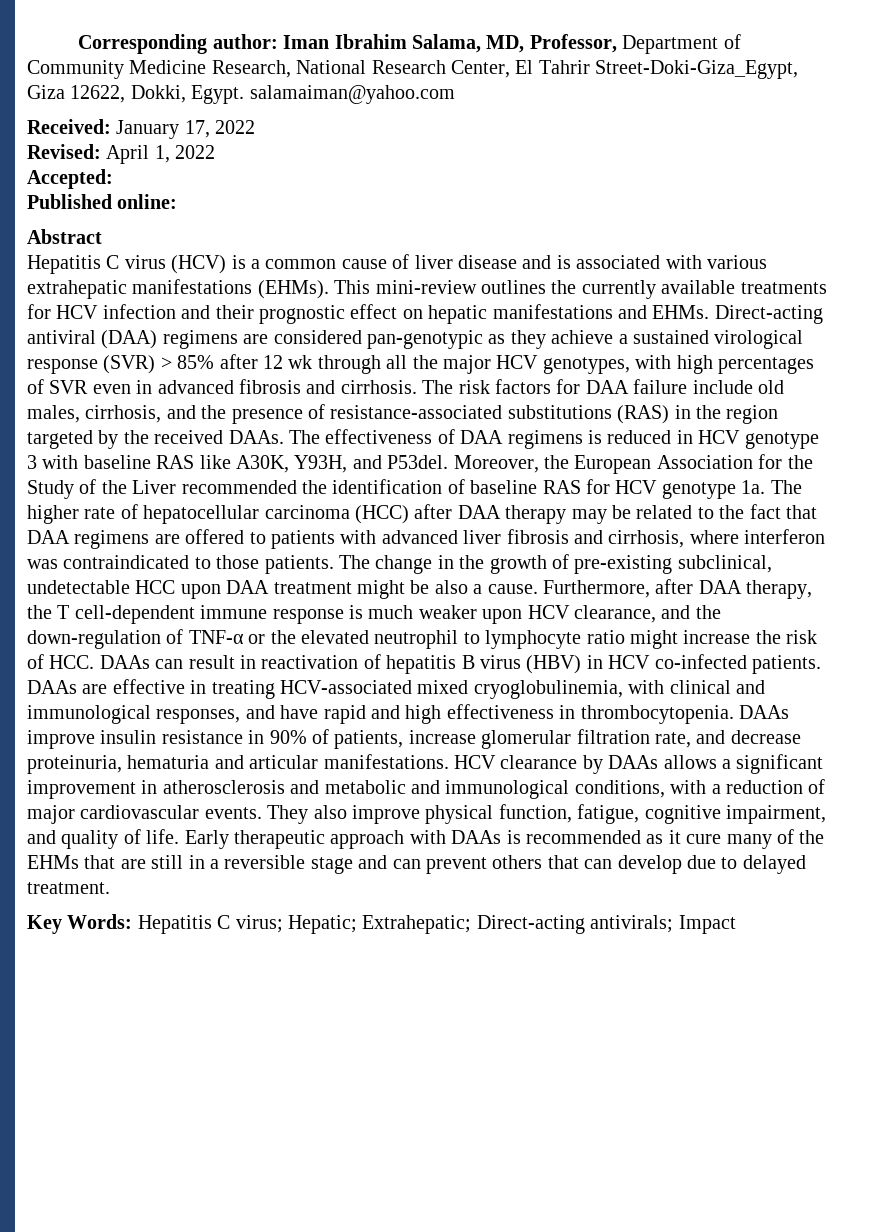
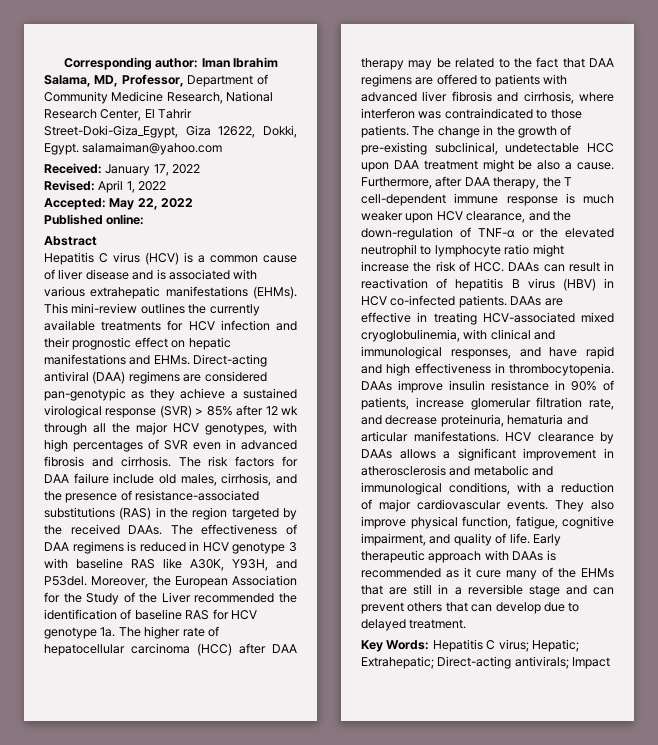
- Accepted:
+ Accepted: May 22, 2022

